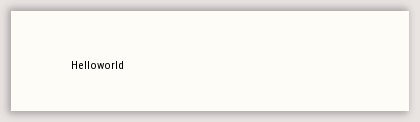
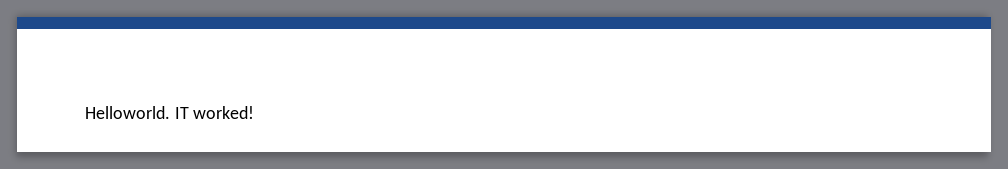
- Helloworld
+ Helloworld. IT worked!

